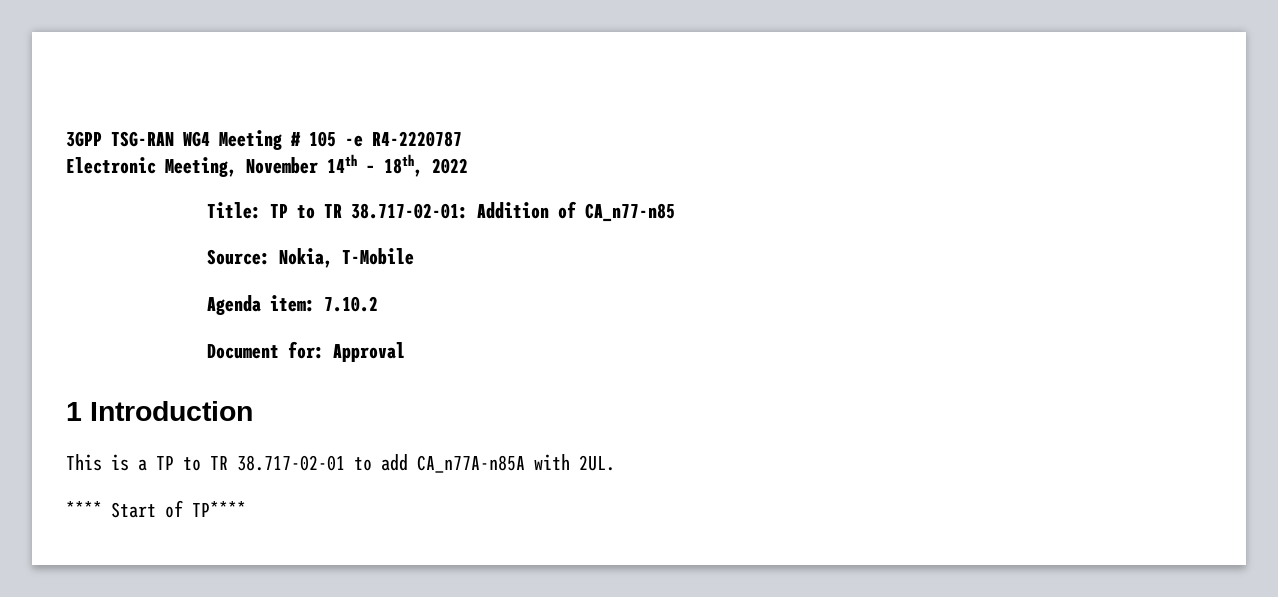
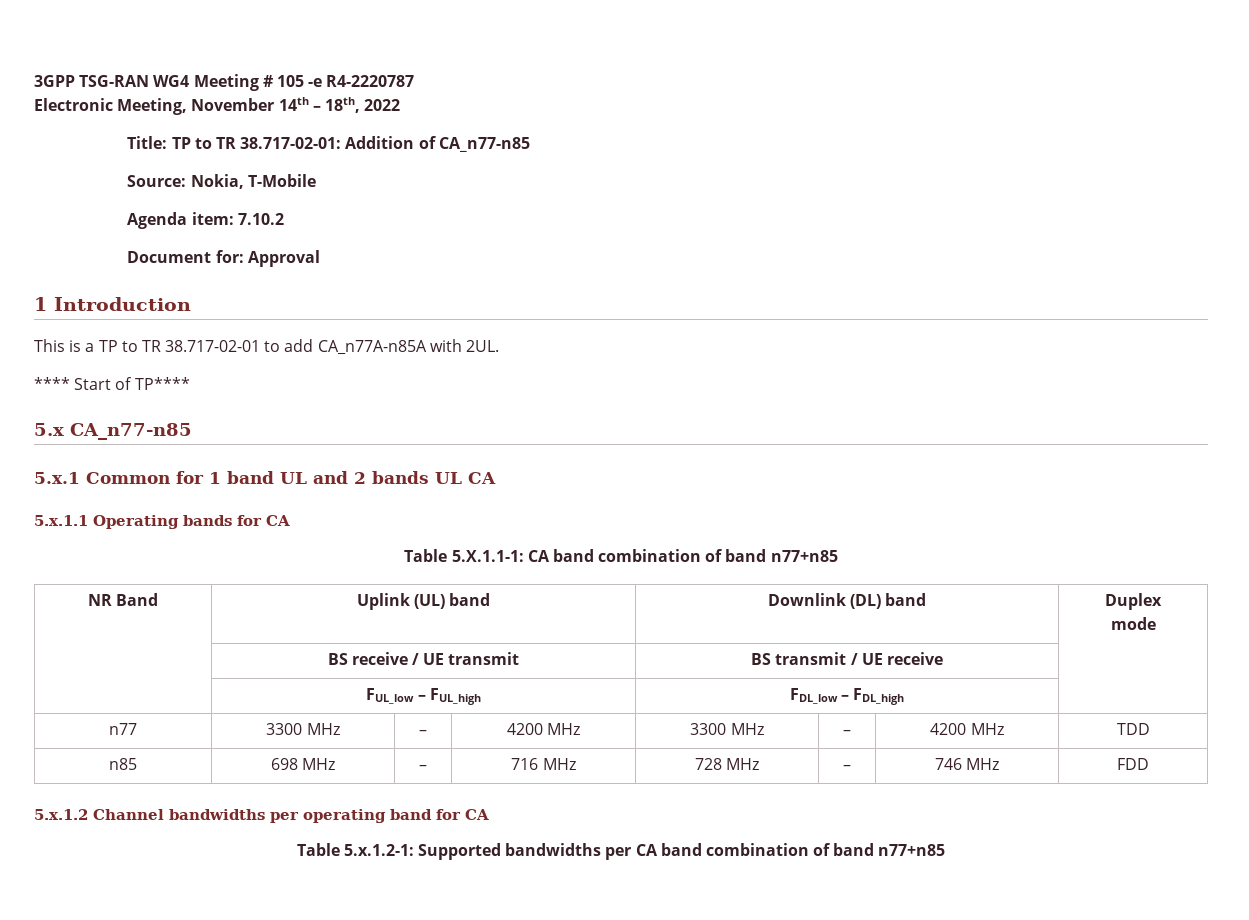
+ 5.x CA_n77-n85
+ 5.x.1 Common for 1 band UL and 2 bands UL CA
+ 5.x.1.1 Operating bands for CA
+ Table 5.X.1.1-1: CA band combination of band n77+n85
+ NR Band | Uplink (UL) band | Downlink (DL) band | Duplex
+ mode
+ | BS receive / UE transmit | BS transmit / UE receive |
+ | FUL_low – FUL_high | FDL_low – FDL_high |
+ n77 | 3300 MHz | – | 4200 MHz | 3300 MHz | – | 4200 MHz | TDD
+ n85 | 698 MHz | – | 716 MHz | 728 MHz | – | 746 MHz | FDD
+ 5.x.1.2 Channel bandwidths per operating band for CA
+ Table 5.x.1.2-1: Supported bandwidths per CA band combination of band n77+n85

